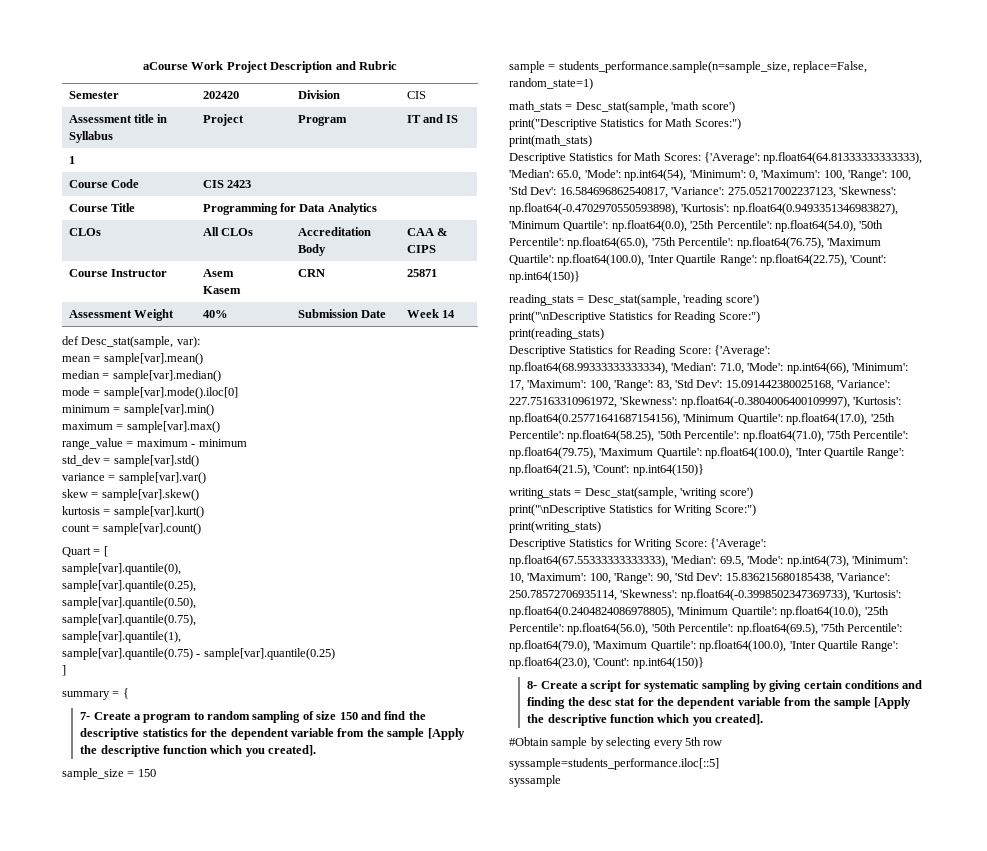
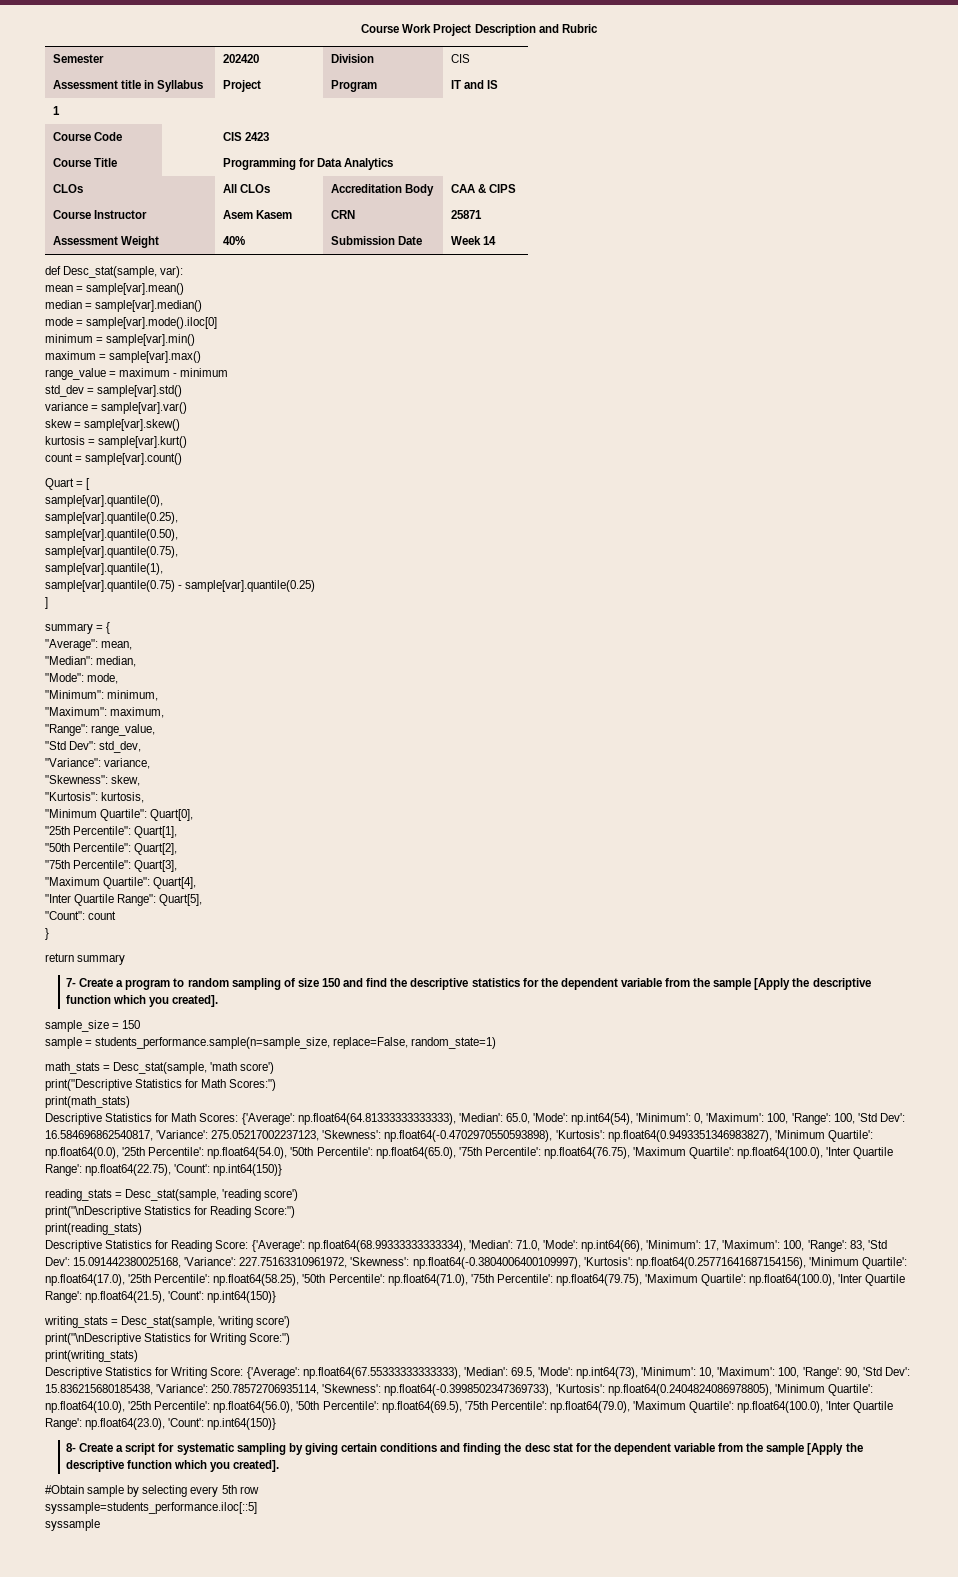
- aCourse Work Project Description and Rubric
+ Course Work Project Description and Rubric
+ "Average": mean,
+ "Median": median,
+ "Mode": mode,
+ "Minimum": minimum,
+ "Maximum": maximum,
+ "Range": range_value,
+ "Std Dev": std_dev,
+ "Variance": variance,
+ "Skewness": skew,
+ "Kurtosis": kurtosis,
+ "Minimum Quartile": Quart[0],
+ "25th Percentile": Quart[1],
+ "50th Percentile": Quart[2],
+ "75th Percentile": Quart[3],
+ "Maximum Quartile": Quart[4],
+ "Inter Quartile Range": Quart[5],
+ "Count": count
+ }
+ return summary

